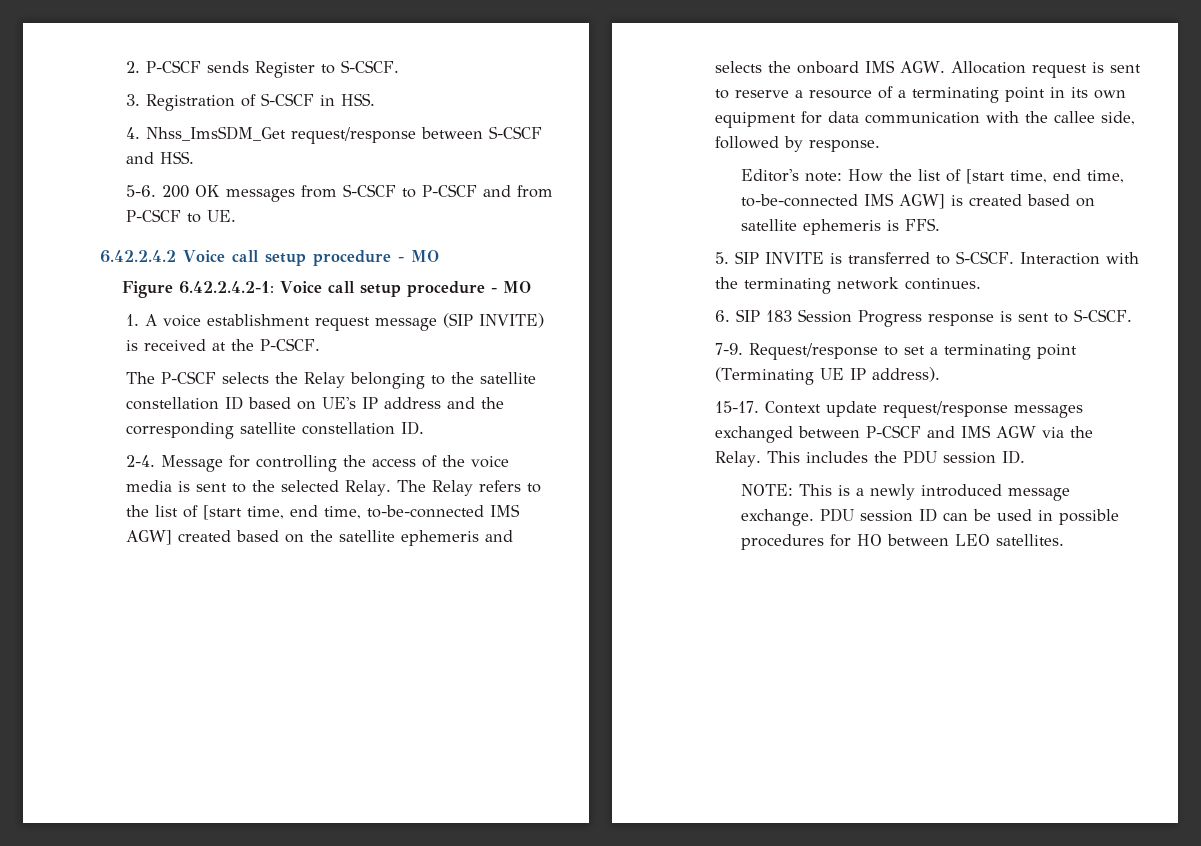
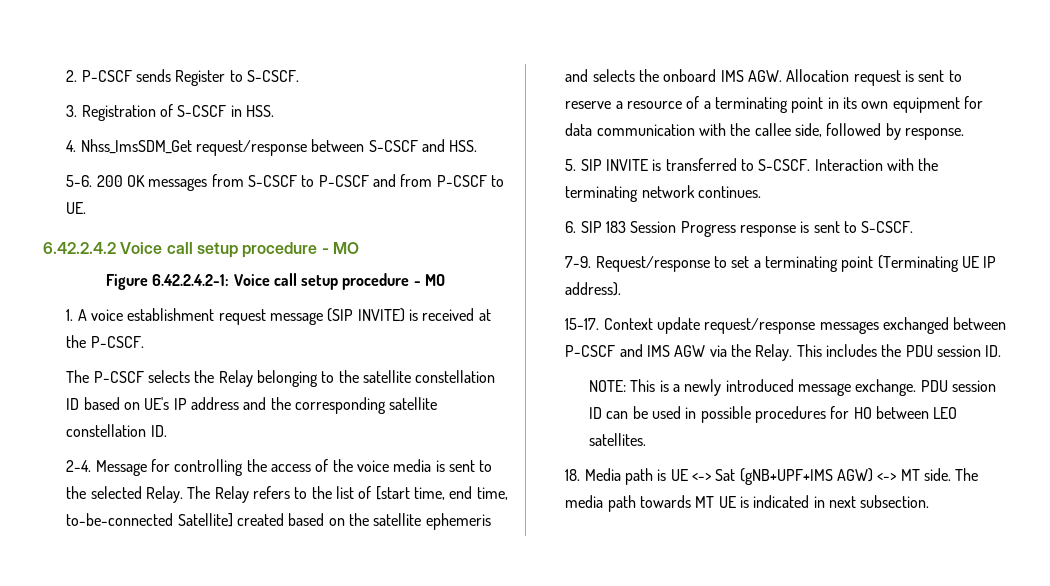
- The Relay refers to the list of [start time, end time, to-be-connected IMS AGW] created based on the satellite ephemeris and selects the onboard IMS AGW. Allocation request is sent to reserve a resource of a terminating point in its own equipment for data communication with the callee side, followed by response.
+ The Relay refers to the list of [start time, end time, to-be-connected Satellite] created based on the satellite ephemeris and selects the onboard IMS AGW. Allocation request is sent to reserve a resource of a terminating point in its own equipment for data communication with the callee side, followed by response.
- Editor's note: How the list of [start time, end time, to-be-connected IMS AGW] is created based on satellite ephemeris is FFS.
+ 18. Media path is UE <-> Sat (gNB+UPF+IMS AGW) <-> MT side. The media path towards MT UE is indicated in next subsection.

